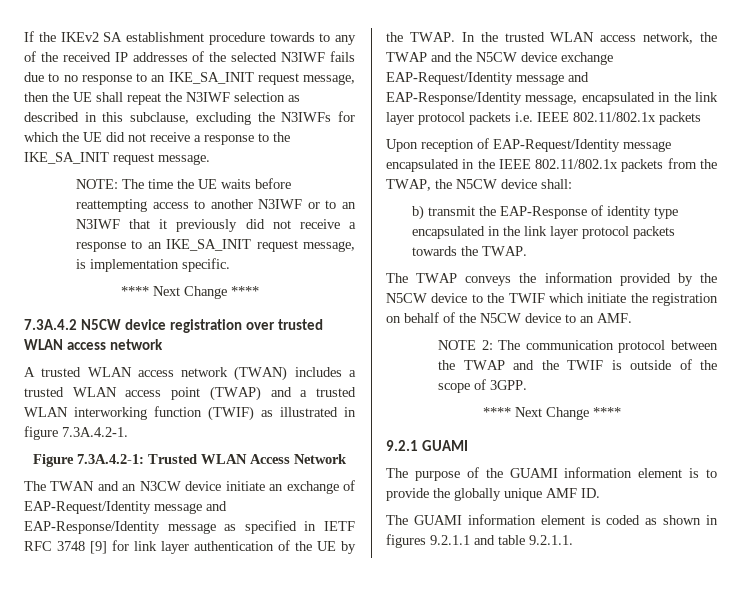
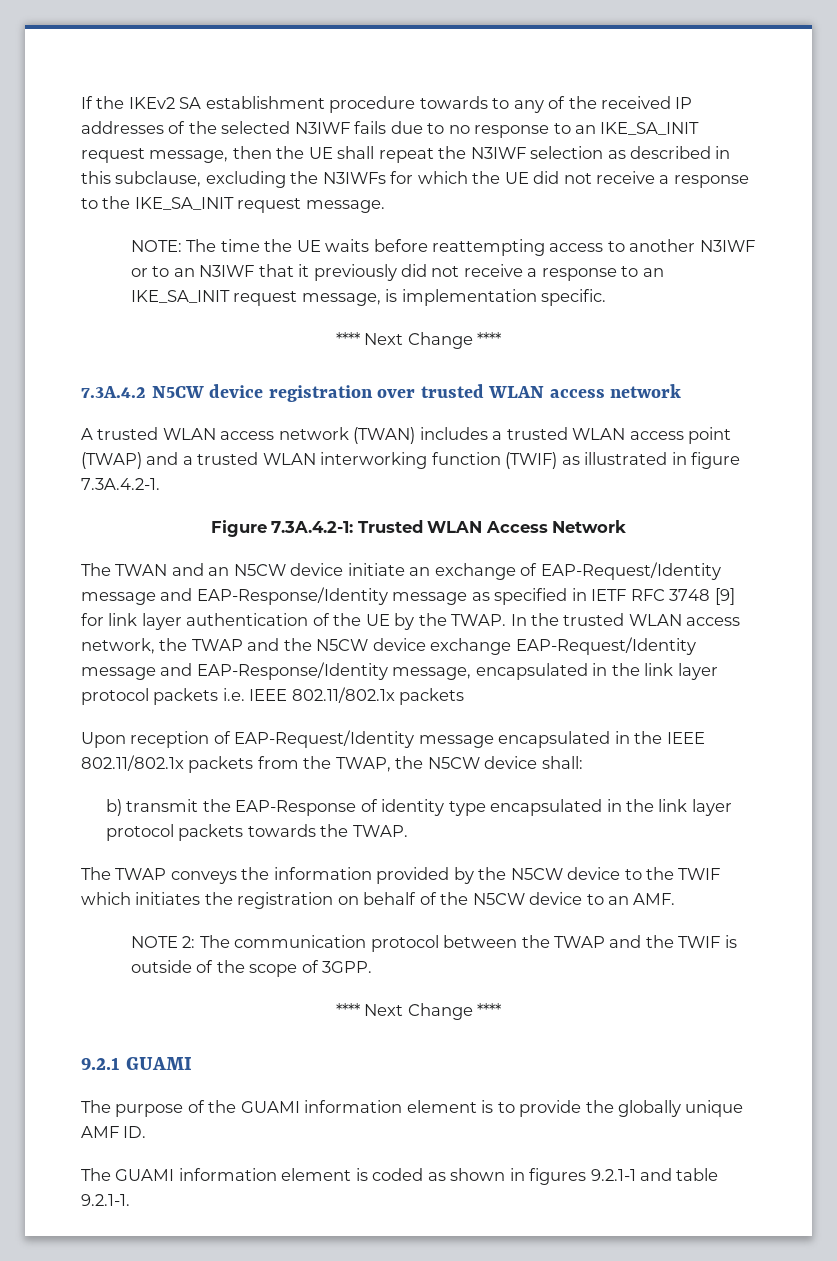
- The TWAN and an N3CW device initiate an exchange of EAP-Request/Identity message and EAP-Response/Identity message as specified in IETF RFC 3748 [9] for link layer authentication of the UE by the TWAP.
+ The TWAN and an N5CW device initiate an exchange of EAP-Request/Identity message and EAP-Response/Identity message as specified in IETF RFC 3748 [9] for link layer authentication of the UE by the TWAP.
- The TWAP conveys the information provided by the N5CW device to the TWIF which initiate the registration on behalf of the N5CW device to an AMF.
+ The TWAP conveys the information provided by the N5CW device to the TWIF which initiates the registration on behalf of the N5CW device to an AMF.
- The GUAMI information element is coded as shown in figures 9.2.1.1 and table 9.2.1.1.
+ The GUAMI information element is coded as shown in figures 9.2.1-1 and table 9.2.1-1.

